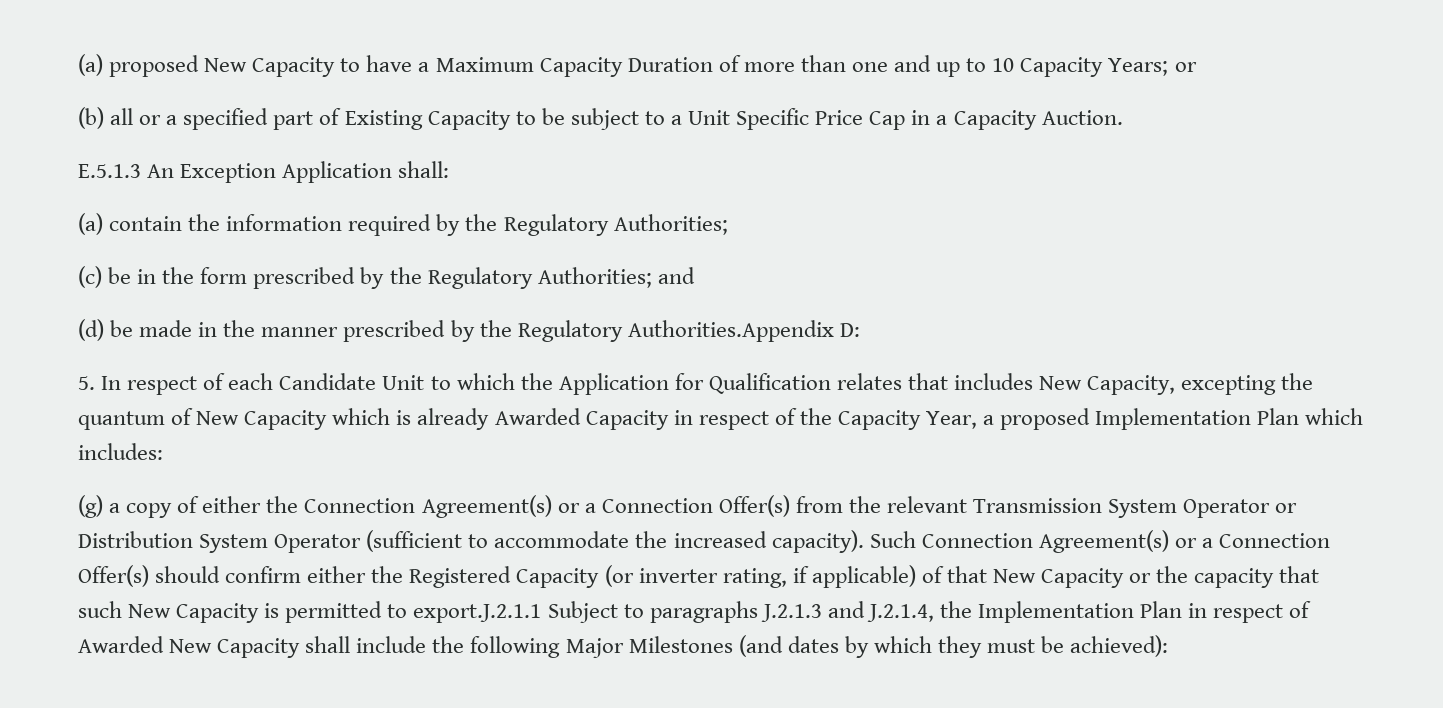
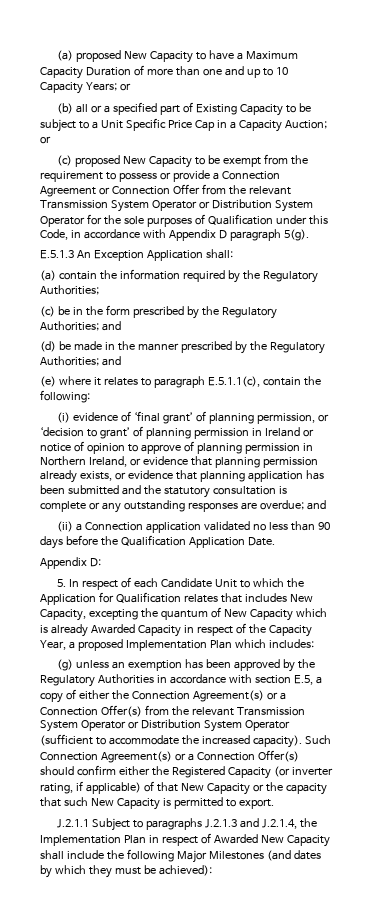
- (b) all or a specified part of Existing Capacity to be subject to a Unit Specific Price Cap in a Capacity Auction.
+ (b) all or a specified part of Existing Capacity to be subject to a Unit Specific Price Cap in a Capacity Auction; or
+ (c) proposed New Capacity to be exempt from the requirement to possess or provide a Connection Agreement or Connection Offer from the relevant Transmission System Operator or Distribution System Operator for the sole purposes of Qualification under this Code, in accordance with Appendix D paragraph 5(g).
- (d) be made in the manner prescribed by the Regulatory Authorities.Appendix D:
+ (d) be made in the manner prescribed by the Regulatory Authorities; and
+ (e) where it relates to paragraph E.5.1.1(c), contain the following:
+ (i) evidence of ‘final grant’ of planning permission, or ‘decision to grant’ of planning permission in Ireland or notice of opinion to approve of planning permission in Northern Ireland, or evidence that planning permission already exists, or evidence that planning application has been submitted and the statutory consultation is complete or any outstanding responses are overdue; and
+ (ii) a Connection application validated no less than 90 days before the Qualification Application Date.
+ Appendix D:
- (g) a copy of either the Connection Agreement(s) or a Connection Offer(s) from the relevant Transmission System Operator or Distribution System Operator (sufficient to accommodate the increased capacity).
+ (g) unless an exemption has been approved by the Regulatory Authorities in accordance with section E.5, a copy of either the Connection Agreement(s) or a Connection Offer(s) from the relevant Transmission System Operator or Distribution System Operator (sufficient to accommodate the increased capacity).
- Such Connection Agreement(s) or a Connection Offer(s) should confirm either the Registered Capacity (or inverter rating, if applicable) of that New Capacity or the capacity that such New Capacity is permitted to export.J.2.1.1 Subject to paragraphs J.2.1.3 and J.2.1.4, the Implementation Plan in respect of Awarded New Capacity shall include the following Major Milestones (and dates by which they must be achieved):
+ Such Connection Agreement(s) or a Connection Offer(s) should confirm either the Registered Capacity (or inverter rating, if applicable) of that New Capacity or the capacity that such New Capacity is permitted to export.
+ J.2.1.1 Subject to paragraphs J.2.1.3 and J.2.1.4, the Implementation Plan in respect of Awarded New Capacity shall include the following Major Milestones (and dates by which they must be achieved):

